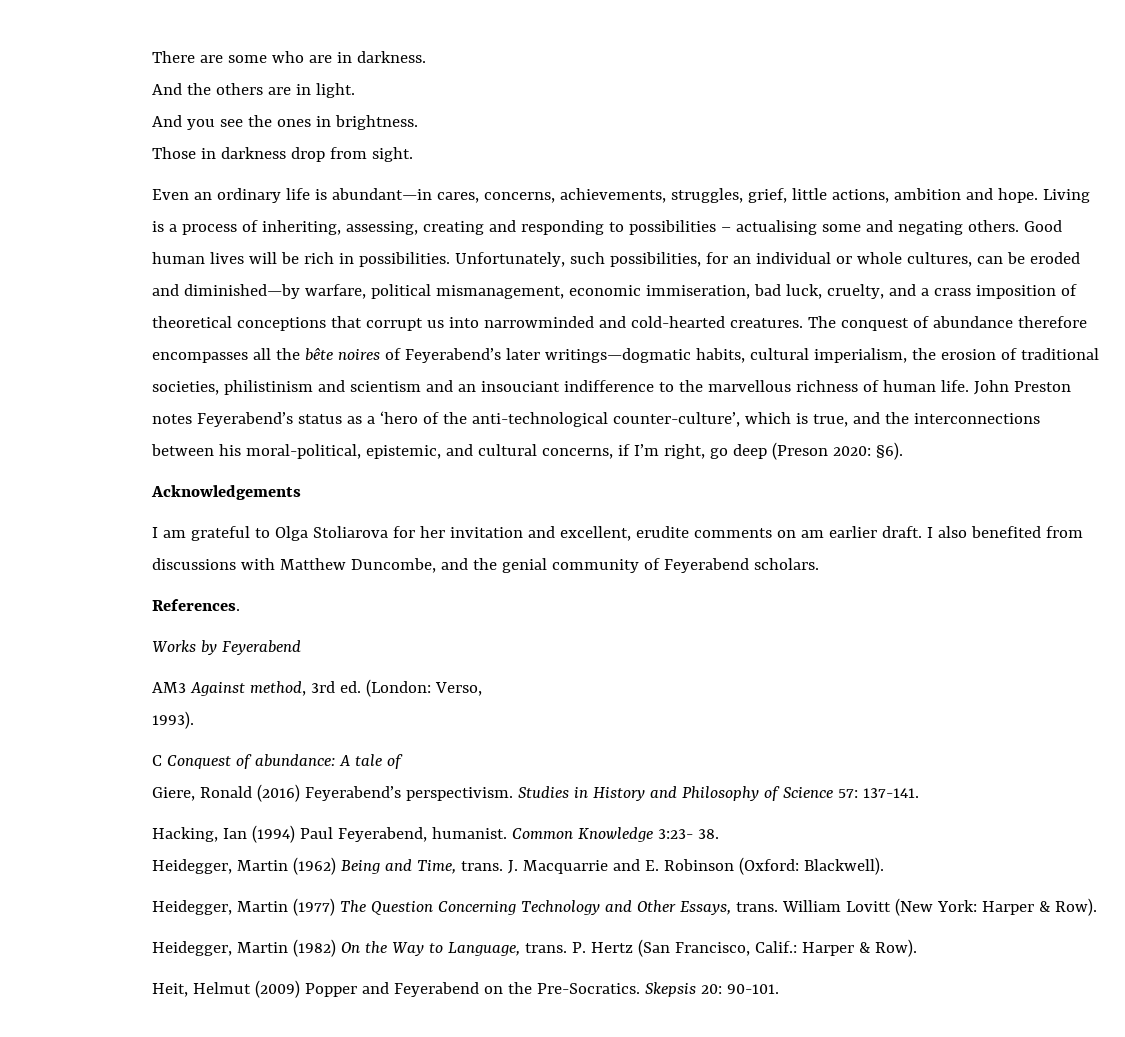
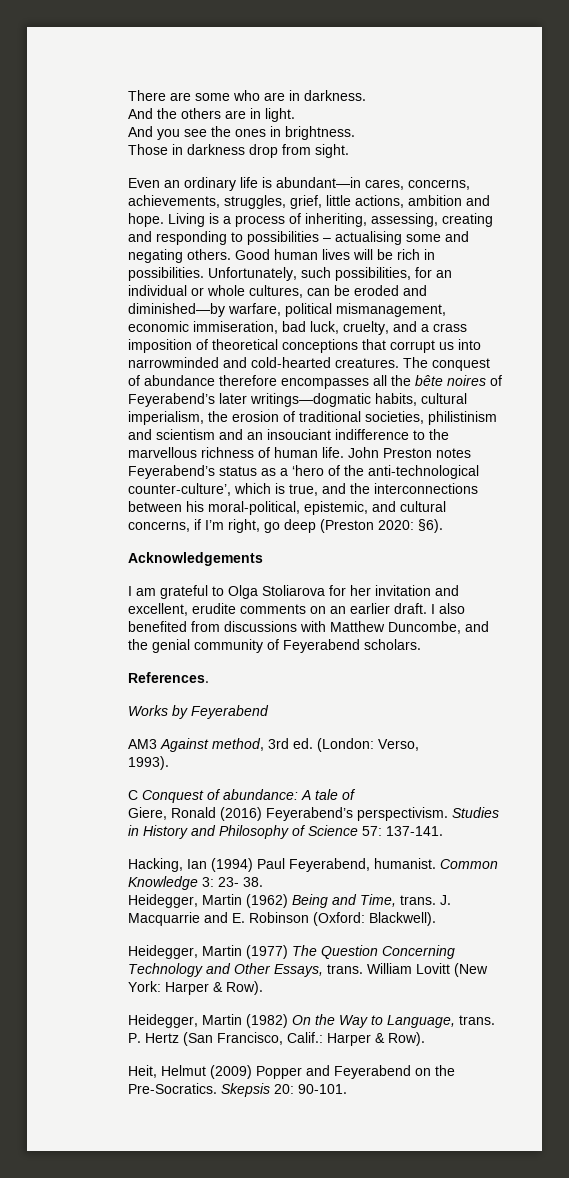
- John Preston notes Feyerabend’s status as a ‘hero of the anti-technological counter-culture’, which is true, and the interconnections between his moral-political, epistemic, and cultural concerns, if I’m right, go deep (Preson 2020: §6).
+ John Preston notes Feyerabend’s status as a ‘hero of the anti-technological counter-culture’, which is true, and the interconnections between his moral-political, epistemic, and cultural concerns, if I’m right, go deep (Preston 2020: §6).
- I am grateful to Olga Stoliarova for her invitation and excellent, erudite comments on am earlier draft.
+ I am grateful to Olga Stoliarova for her invitation and excellent, erudite comments on an earlier draft.
- Common Knowledge 3:23- 38.
+ Common Knowledge 3: 23- 38.

